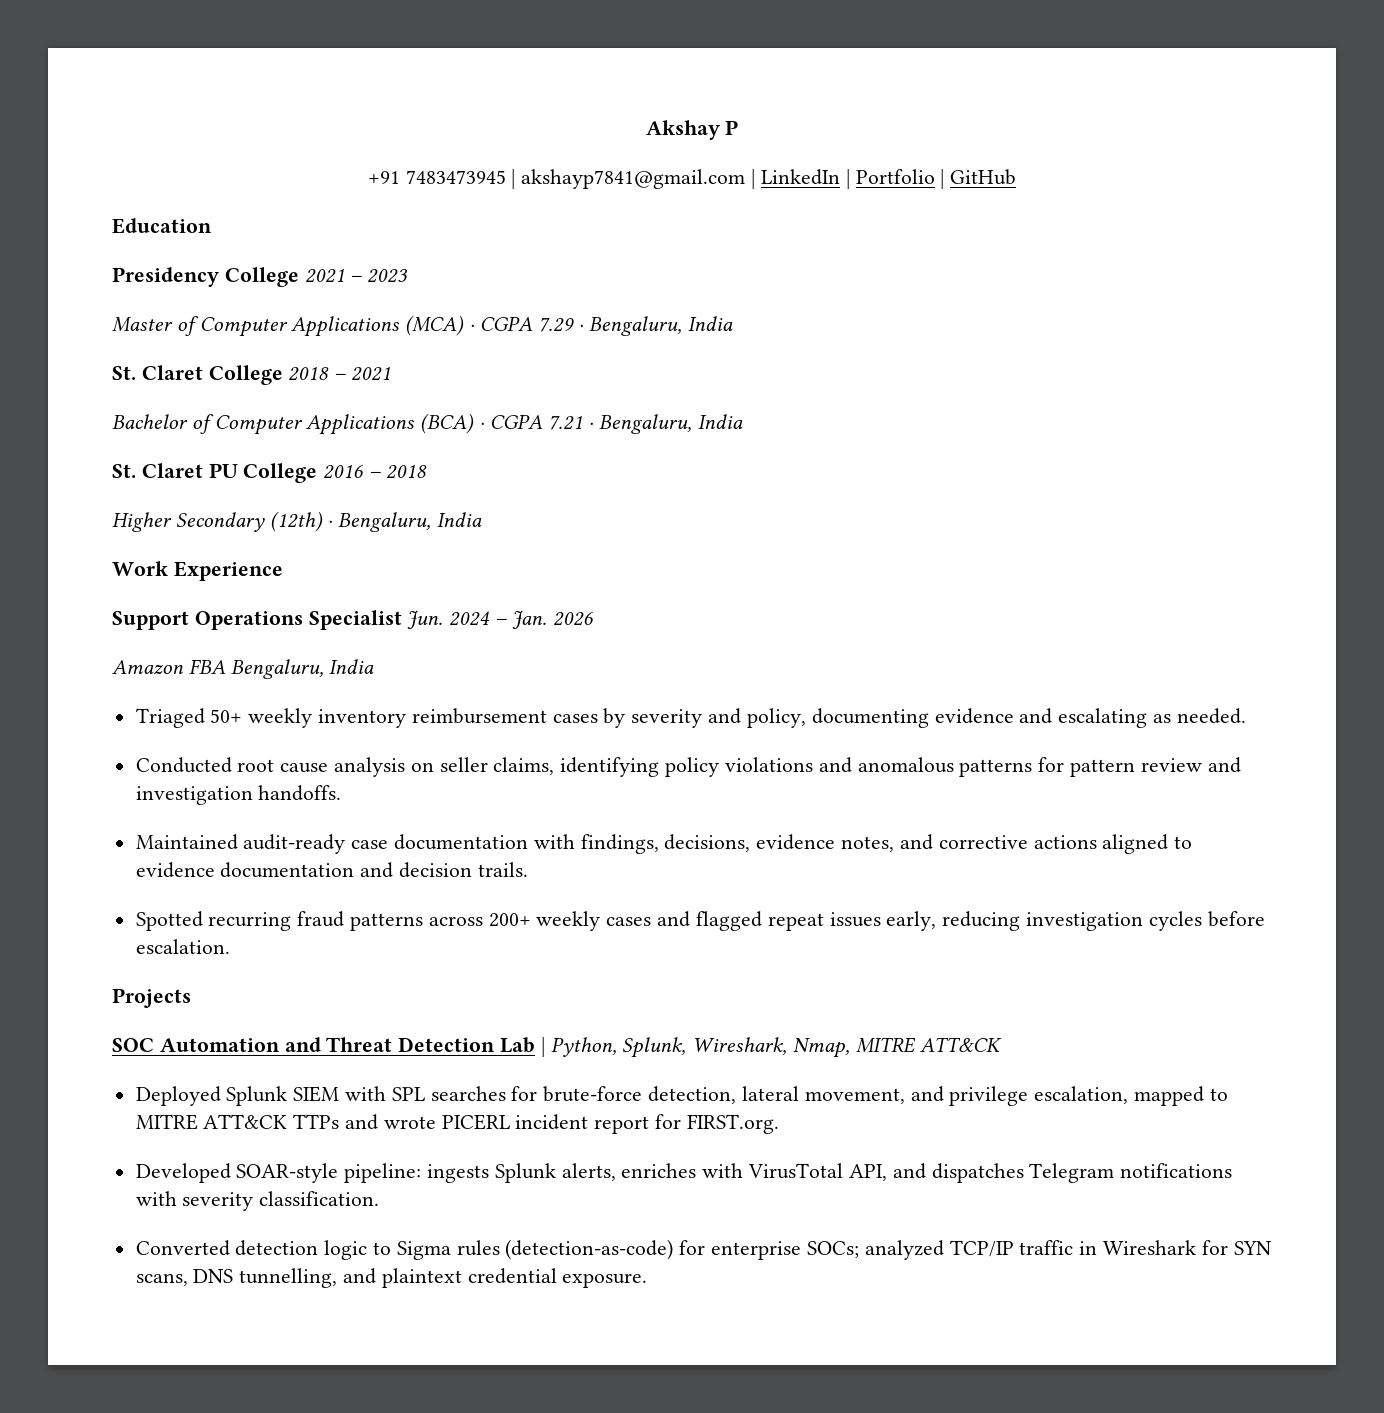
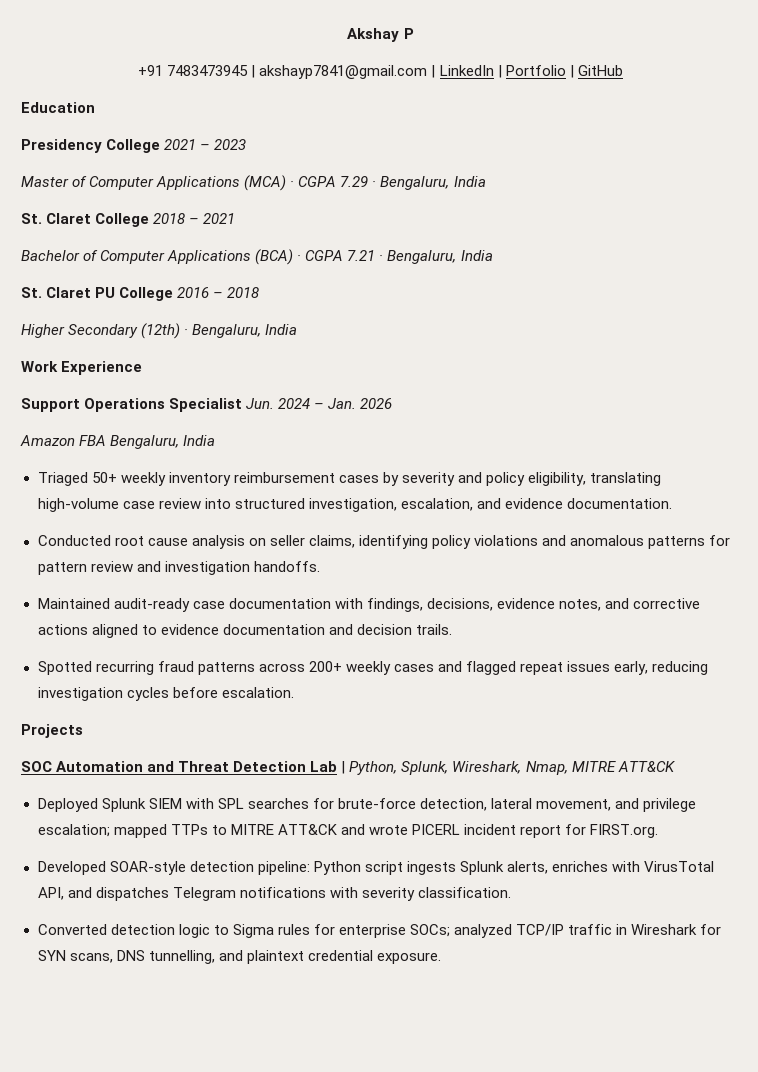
- Triaged 50+ weekly inventory reimbursement cases by severity and policy, documenting evidence and escalating as needed.
+ Triaged 50+ weekly inventory reimbursement cases by severity and policy eligibility, translating high-volume case review into structured investigation, escalation, and evidence documentation.
- Deployed Splunk SIEM with SPL searches for brute-force detection, lateral movement, and privilege escalation, mapped to MITRE ATT&CK TTPs and wrote PICERL incident report for FIRST.org.
+ Deployed Splunk SIEM with SPL searches for brute-force detection, lateral movement, and privilege escalation; mapped TTPs to MITRE ATT&CK and wrote PICERL incident report for FIRST.org.
- Developed SOAR-style pipeline: ingests Splunk alerts, enriches with VirusTotal API, and dispatches Telegram notifications with severity classification.
+ Developed SOAR-style detection pipeline: Python script ingests Splunk alerts, enriches with VirusTotal API, and dispatches Telegram notifications with severity classification.
- Converted detection logic to Sigma rules (detection-as-code) for enterprise SOCs; analyzed TCP/IP traffic in Wireshark for SYN scans, DNS tunnelling, and plaintext credential exposure.
+ Converted detection logic to Sigma rules for enterprise SOCs; analyzed TCP/IP traffic in Wireshark for SYN scans, DNS tunnelling, and plaintext credential exposure.

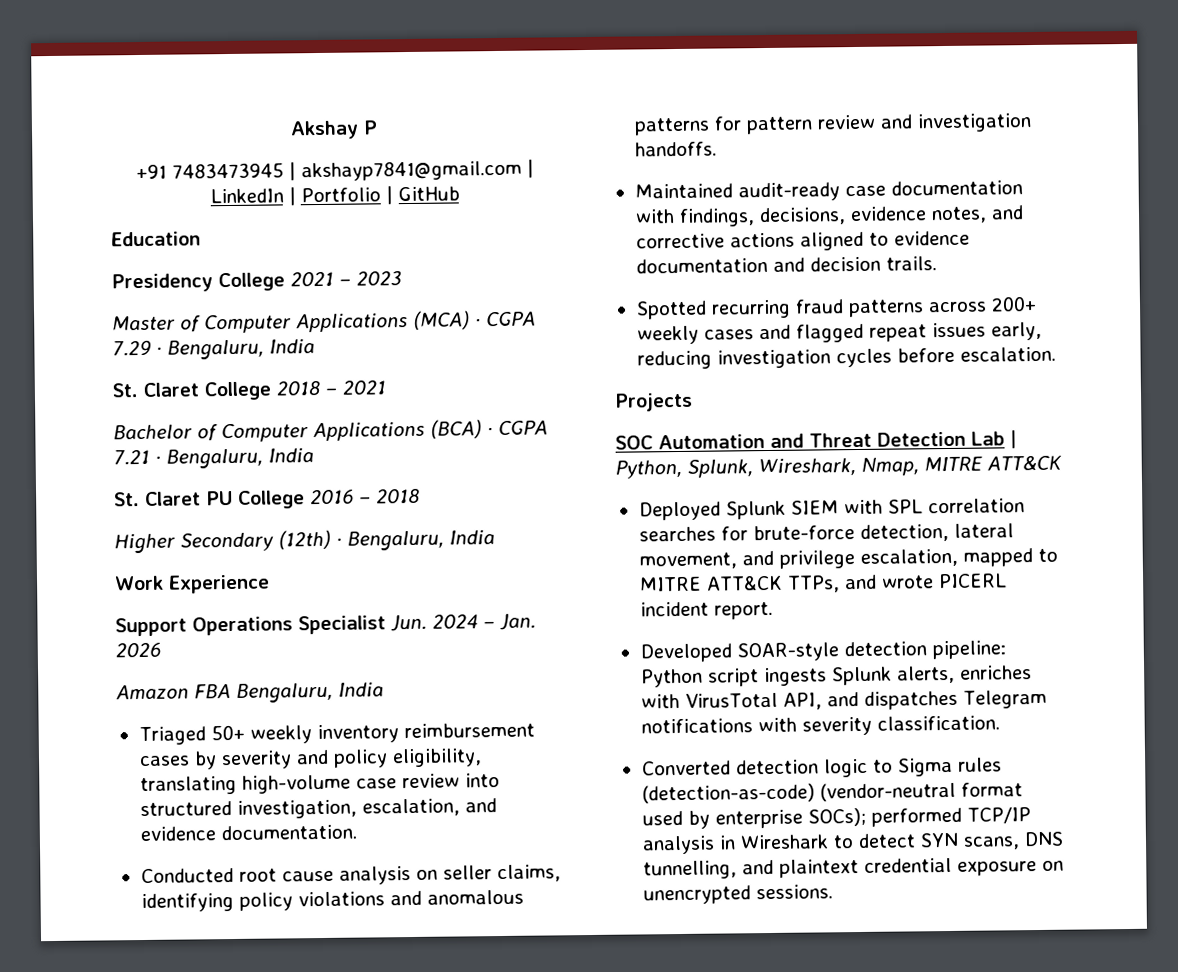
- Deployed Splunk SIEM with SPL searches for brute-force detection, lateral movement, and privilege escalation; mapped TTPs to MITRE ATT&CK and wrote PICERL incident report for FIRST.org.
+ Deployed Splunk SIEM with SPL correlation searches for brute-force detection, lateral movement, and privilege escalation, mapped to MITRE ATT&CK TTPs, and wrote PICERL incident report.
- Converted detection logic to Sigma rules for enterprise SOCs; analyzed TCP/IP traffic in Wireshark for SYN scans, DNS tunnelling, and plaintext credential exposure.
+ Converted detection logic to Sigma rules (detection-as-code) (vendor-neutral format used by enterprise SOCs); performed TCP/IP analysis in Wireshark to detect SYN scans, DNS tunnelling, and plaintext credential exposure on unencrypted sessions.

